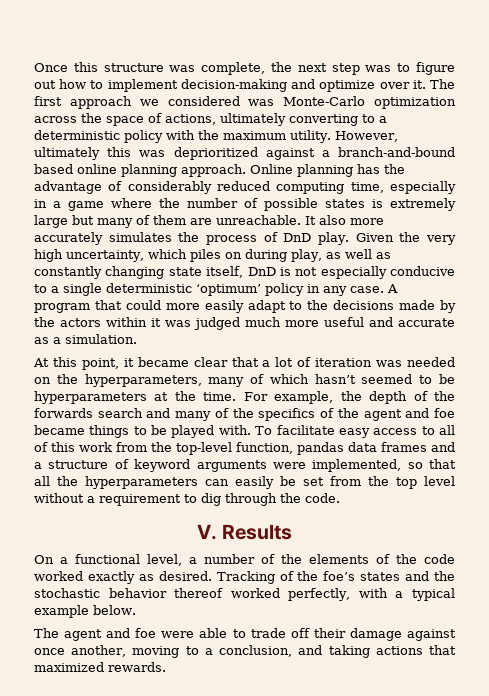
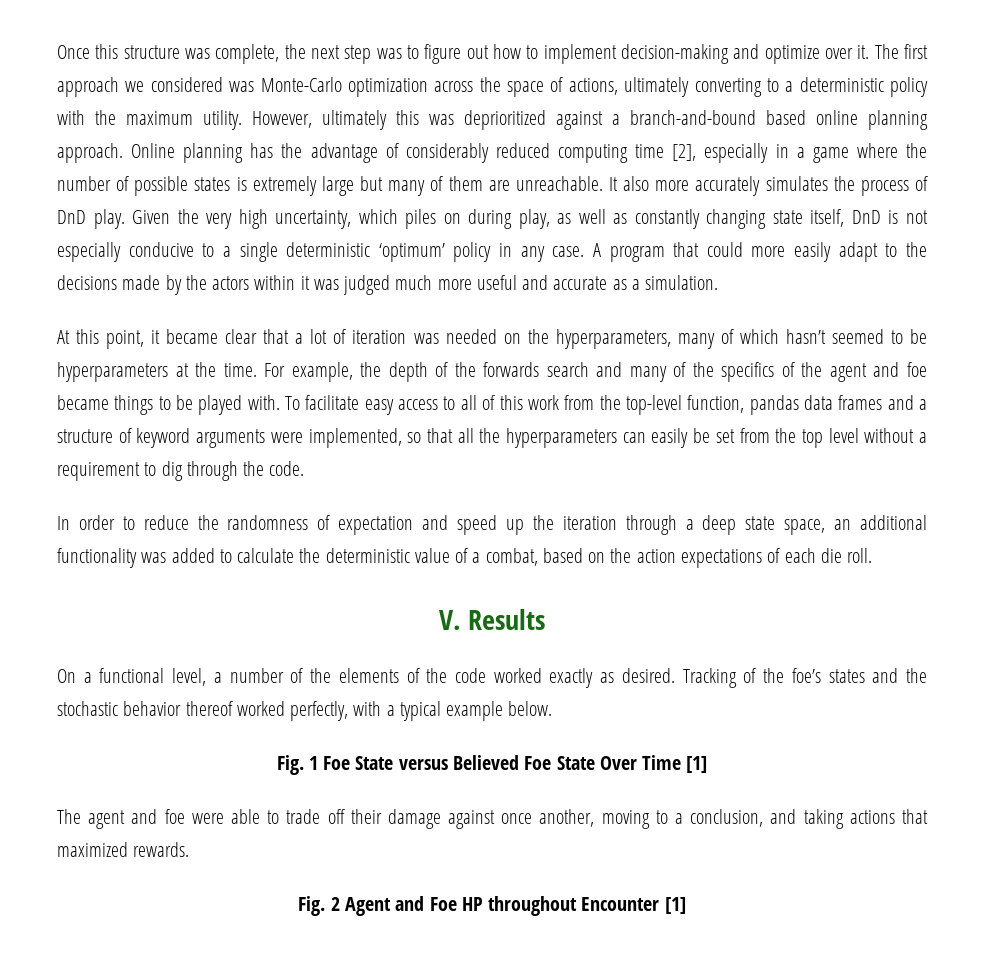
- Online planning has the advantage of considerably reduced computing time, especially in a game where the number of possible states is extremely large but many of them are unreachable.
+ Online planning has the advantage of considerably reduced computing time [2], especially in a game where the number of possible states is extremely large but many of them are unreachable.
+ In order to reduce the randomness of expectation and speed up the iteration through a deep state space, an additional functionality was added to calculate the deterministic value of a combat, based on the action expectations of each die roll.
+ Fig. 1 Foe State versus Believed Foe State Over Time [1]
+ Fig. 2 Agent and Foe HP throughout Encounter [1]

